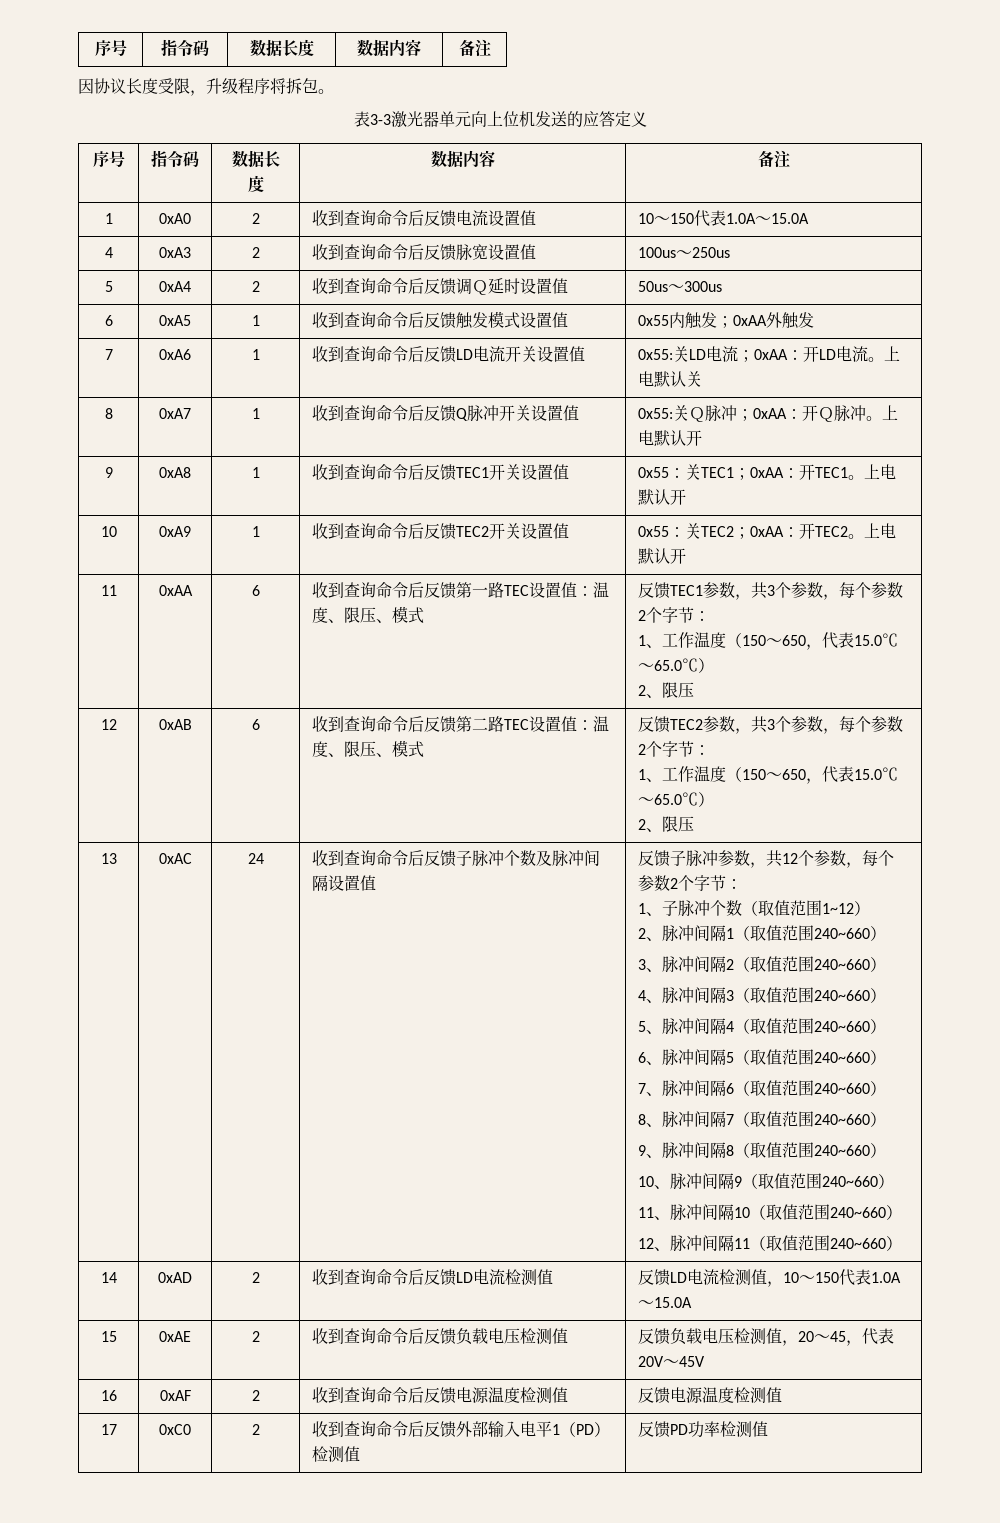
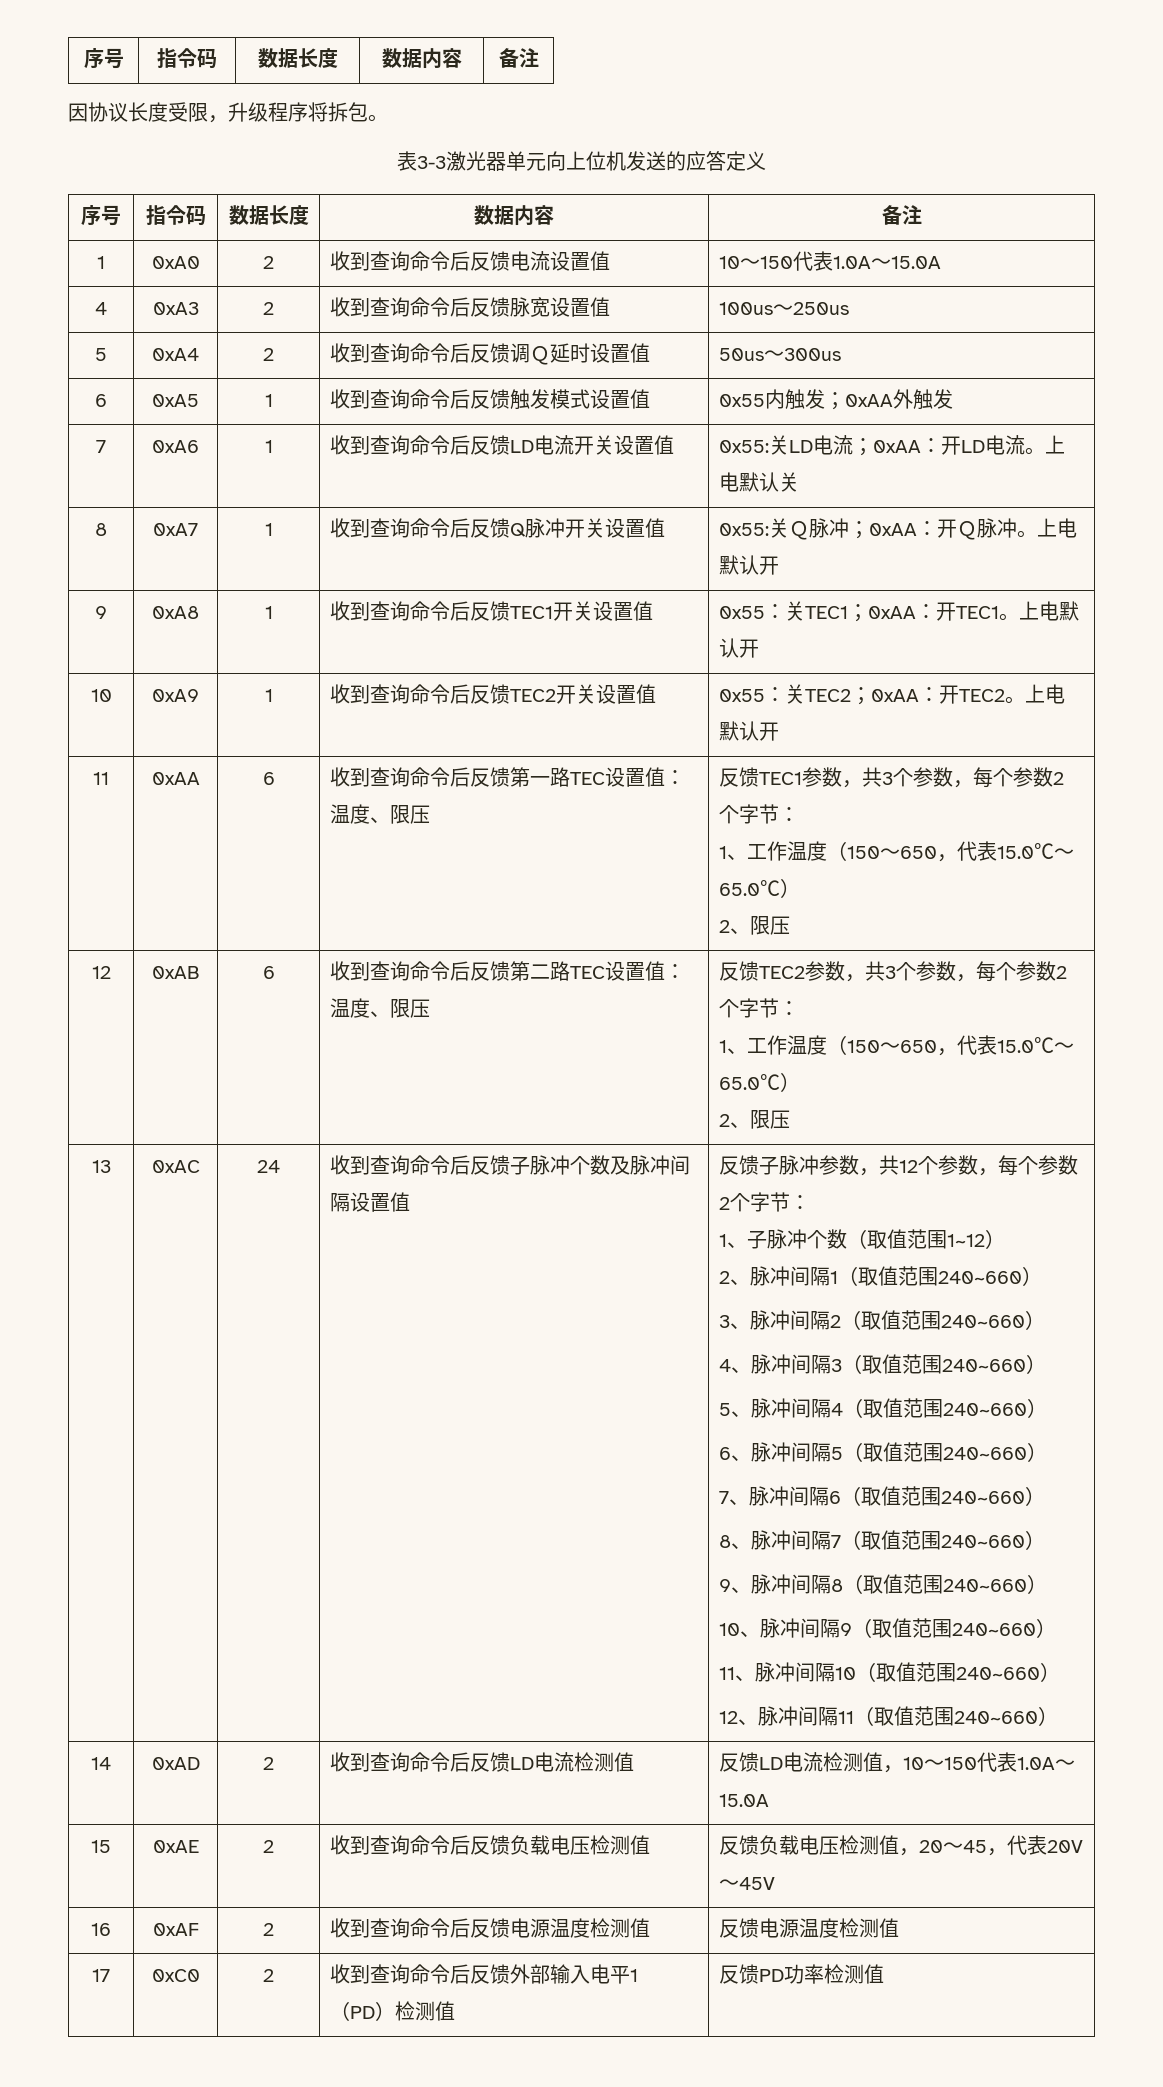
- 收到查询命令后反馈第一路TEC设置值：温度、限压、模式
+ 收到查询命令后反馈第一路TEC设置值：温度、限压
- 收到查询命令后反馈第二路TEC设置值：温度、限压、模式
+ 收到查询命令后反馈第二路TEC设置值：温度、限压

